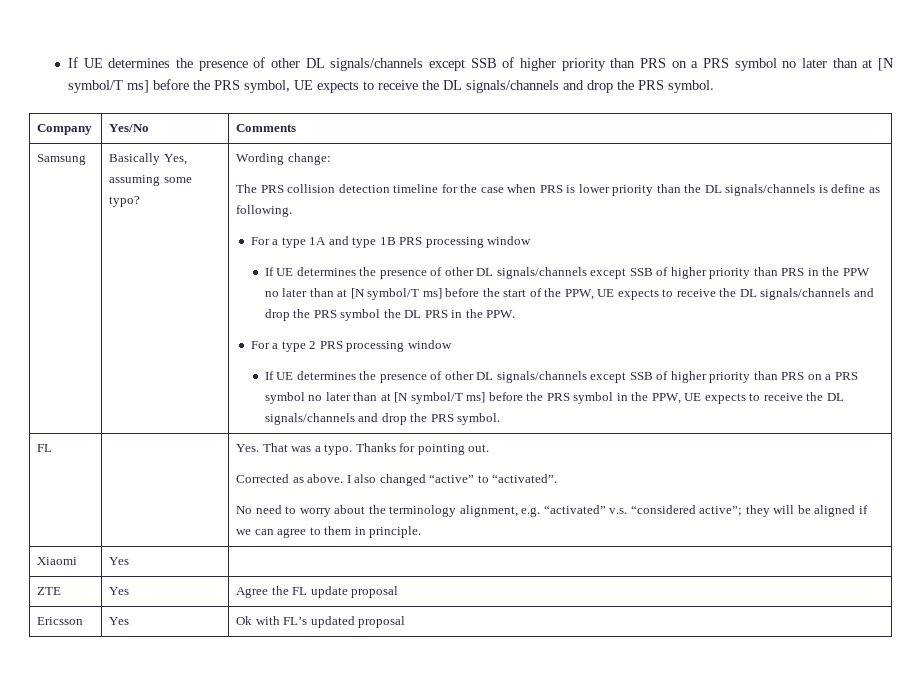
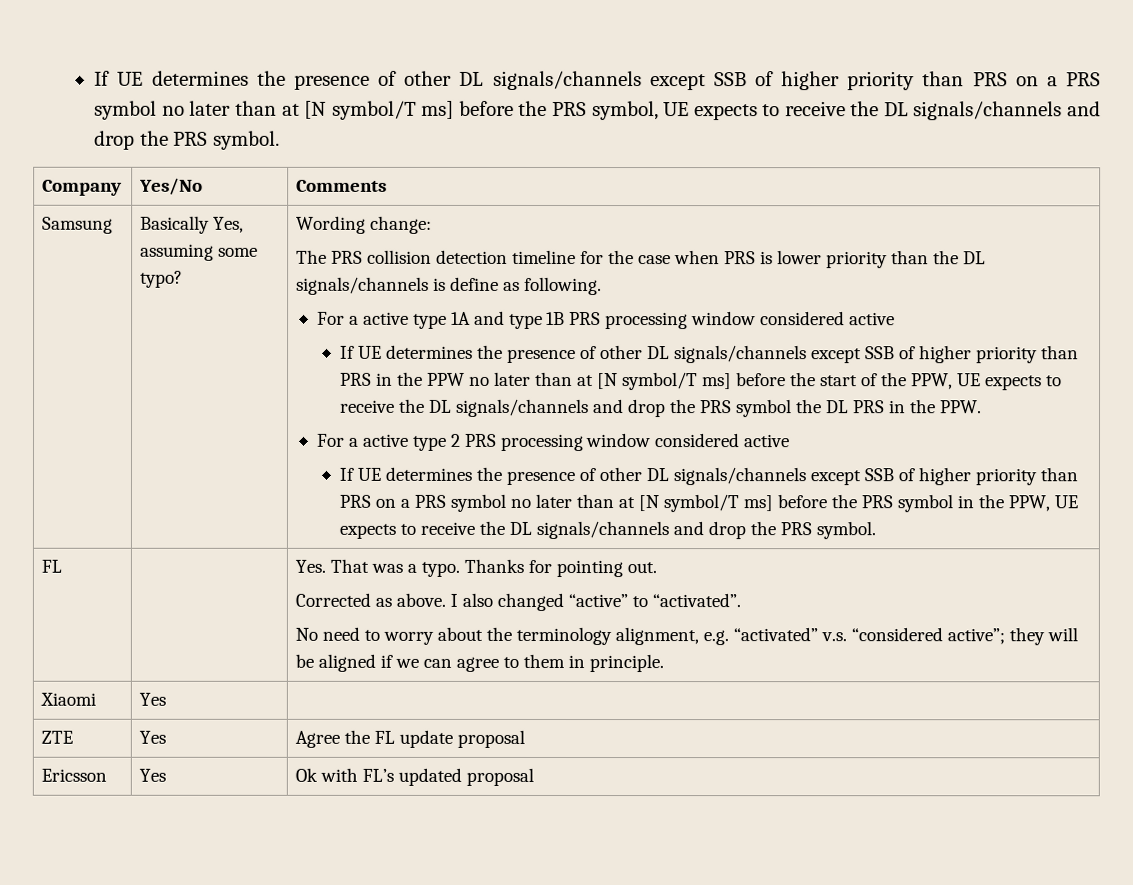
- For a type 1A and type 1B PRS processing window
+ For a active type 1A and type 1B PRS processing window considered active
- For a type 2 PRS processing window
+ For a active type 2 PRS processing window considered active

